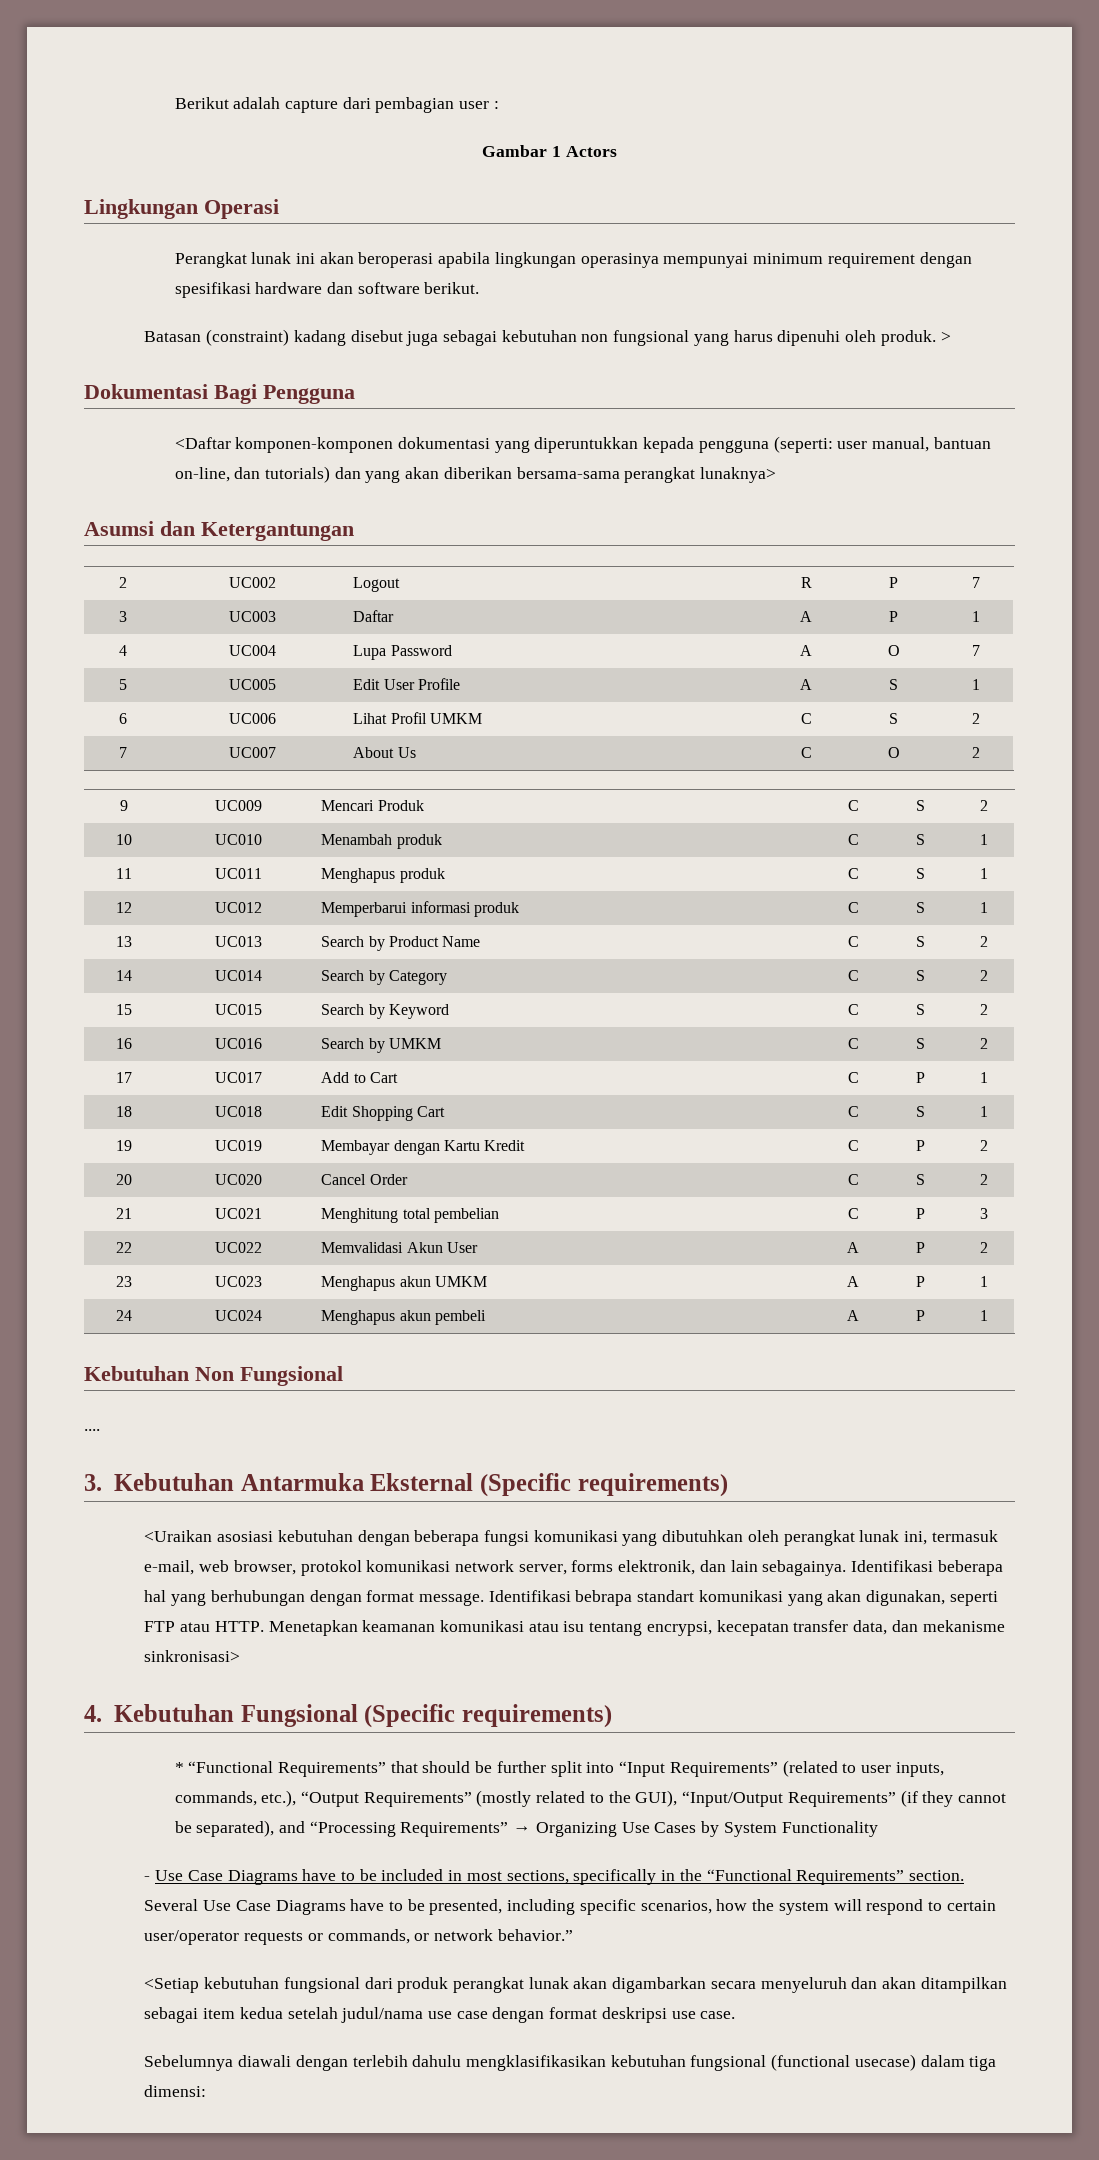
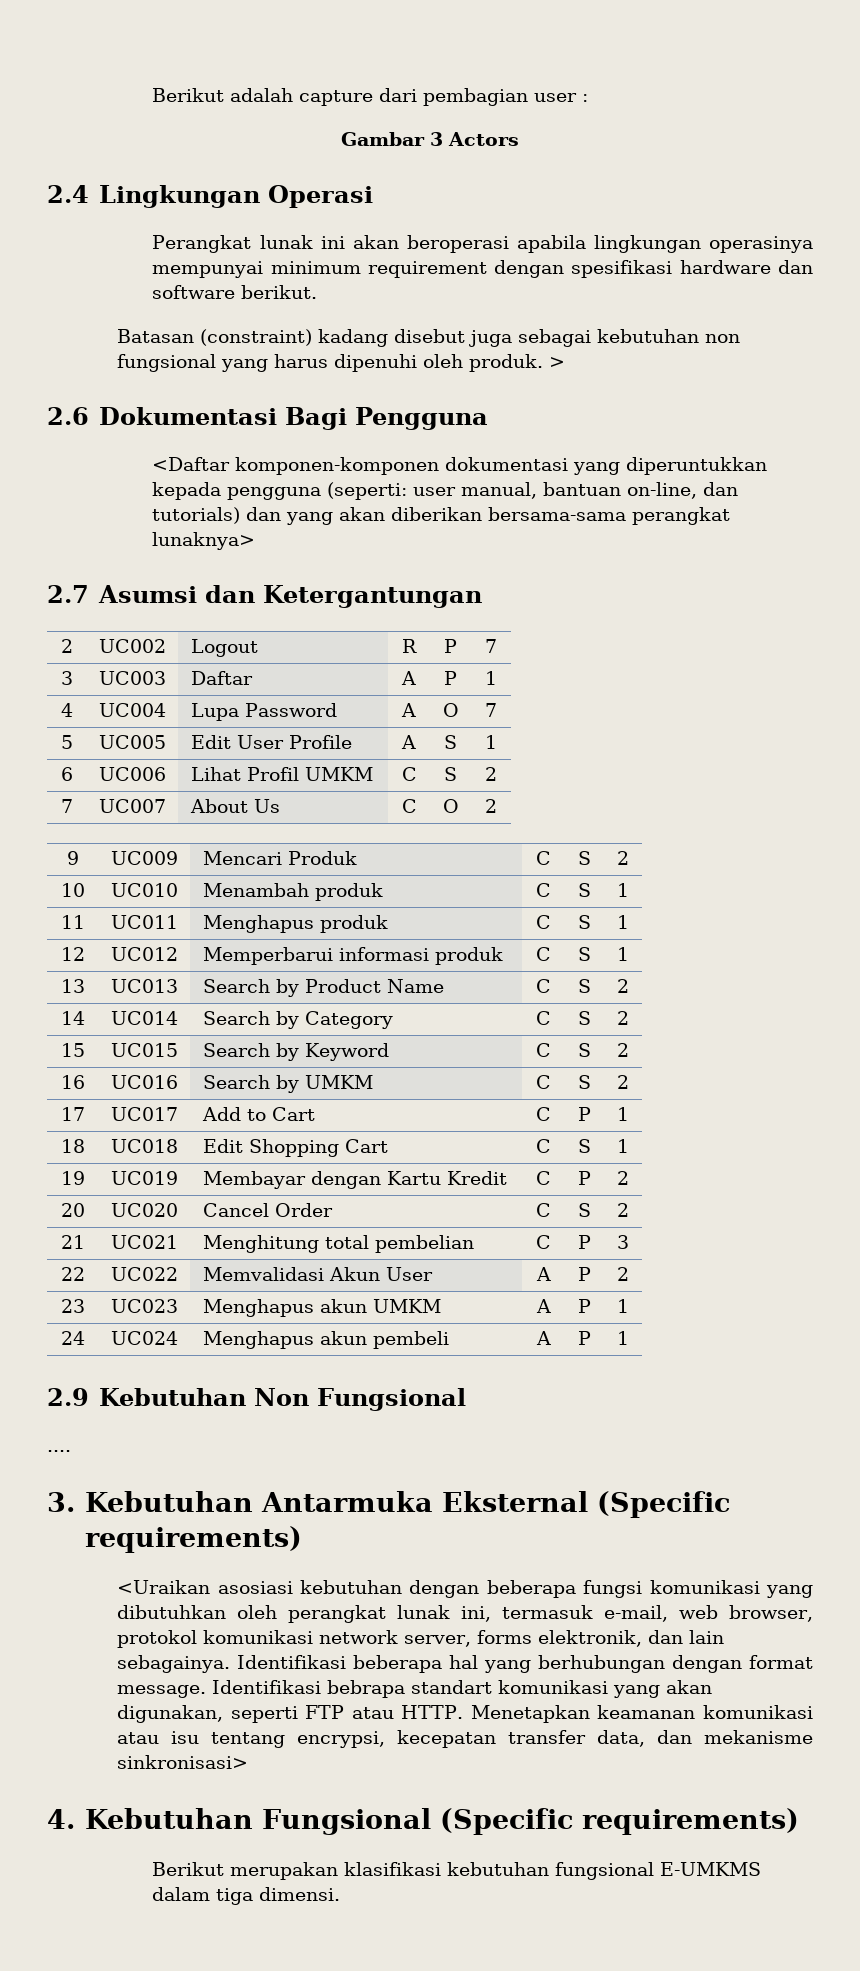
- Gambar 1 Actors
+ Gambar 3 Actors
- Lingkungan Operasi
+ 2.4 Lingkungan Operasi
- Dokumentasi Bagi Pengguna
+ 2.6 Dokumentasi Bagi Pengguna
- Asumsi dan Ketergantungan
+ 2.7 Asumsi dan Ketergantungan
- Kebutuhan Non Fungsional
+ 2.9 Kebutuhan Non Fungsional
- * “Functional Requirements” that should be further split into “Input Requirements” (related to user inputs, commands, etc.), “Output Requirements” (mostly related to the GUI), “Input/Output Requirements” (if they cannot be separated), and “Processing Requirements” → Organizing Use Cases by System Functionality
- - Use Case Diagrams have to be included in most sections, specifically in the “Functional Requirements” section. Several Use Case Diagrams have to be presented, including specific scenarios, how the system will respond to certain user/operator requests or commands, or network behavior.”
- <Setiap kebutuhan fungsional dari produk perangkat lunak akan digambarkan secara menyeluruh dan akan ditampilkan sebagai item kedua setelah judul/nama use case dengan format deskripsi use case.
- Sebelumnya diawali dengan terlebih dahulu mengklasifikasikan kebutuhan fungsional (functional usecase) dalam tiga dimensi:
+ Berikut merupakan klasifikasi kebutuhan fungsional E-UMKMS dalam tiga dimensi.

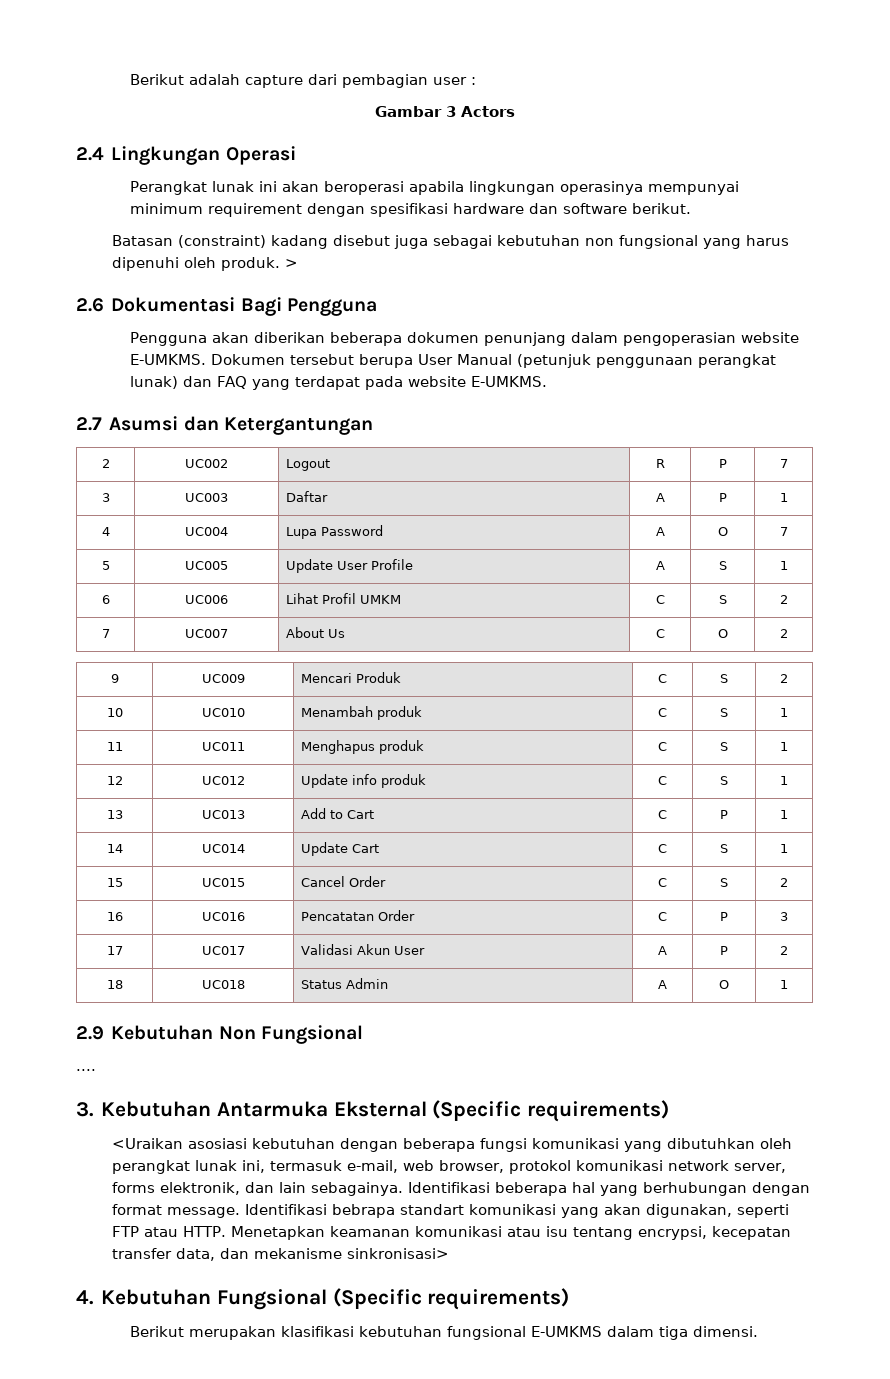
- <Daftar komponen-komponen dokumentasi yang diperuntukkan kepada pengguna (seperti: user manual, bantuan on-line, dan tutorials) dan yang akan diberikan bersama-sama perangkat lunaknya>
+ Pengguna akan diberikan beberapa dokumen penunjang dalam pengoperasian website E-UMKMS. Dokumen tersebut berupa User Manual (petunjuk penggunaan perangkat lunak) dan FAQ yang terdapat pada website E-UMKMS.
- 5 | UC005 | Edit User Profile | A | S | 1
+ 5 | UC005 | Update User Profile | A | S | 1
- 12 | UC012 | Memperbarui informasi produk | C | S | 1
+ 12 | UC012 | Update info produk | C | S | 1
- 13 | UC013 | Search by Product Name | C | S | 2
- 14 | UC014 | Search by Category | C | S | 2
+ 13 | UC013 | Add to Cart | C | P | 1
+ 14 | UC014 | Update Cart | C | S | 1
- 15 | UC015 | Search by Keyword | C | S | 2
+ 15 | UC015 | Cancel Order | C | S | 2
- 16 | UC016 | Search by UMKM | C | S | 2
- 17 | UC017 | Add to Cart | C | P | 1
- 18 | UC018 | Edit Shopping Cart | C | S | 1
- 19 | UC019 | Membayar dengan Kartu Kredit | C | P | 2
- 20 | UC020 | Cancel Order | C | S | 2
- 21 | UC021 | Menghitung total pembelian | C | P | 3
+ 16 | UC016 | Pencatatan Order | C | P | 3
- 22 | UC022 | Memvalidasi Akun User | A | P | 2
+ 17 | UC017 | Validasi Akun User | A | P | 2
- 23 | UC023 | Menghapus akun UMKM | A | P | 1
- 24 | UC024 | Menghapus akun pembeli | A | P | 1
+ 18 | UC018 | Status Admin | A | O | 1

